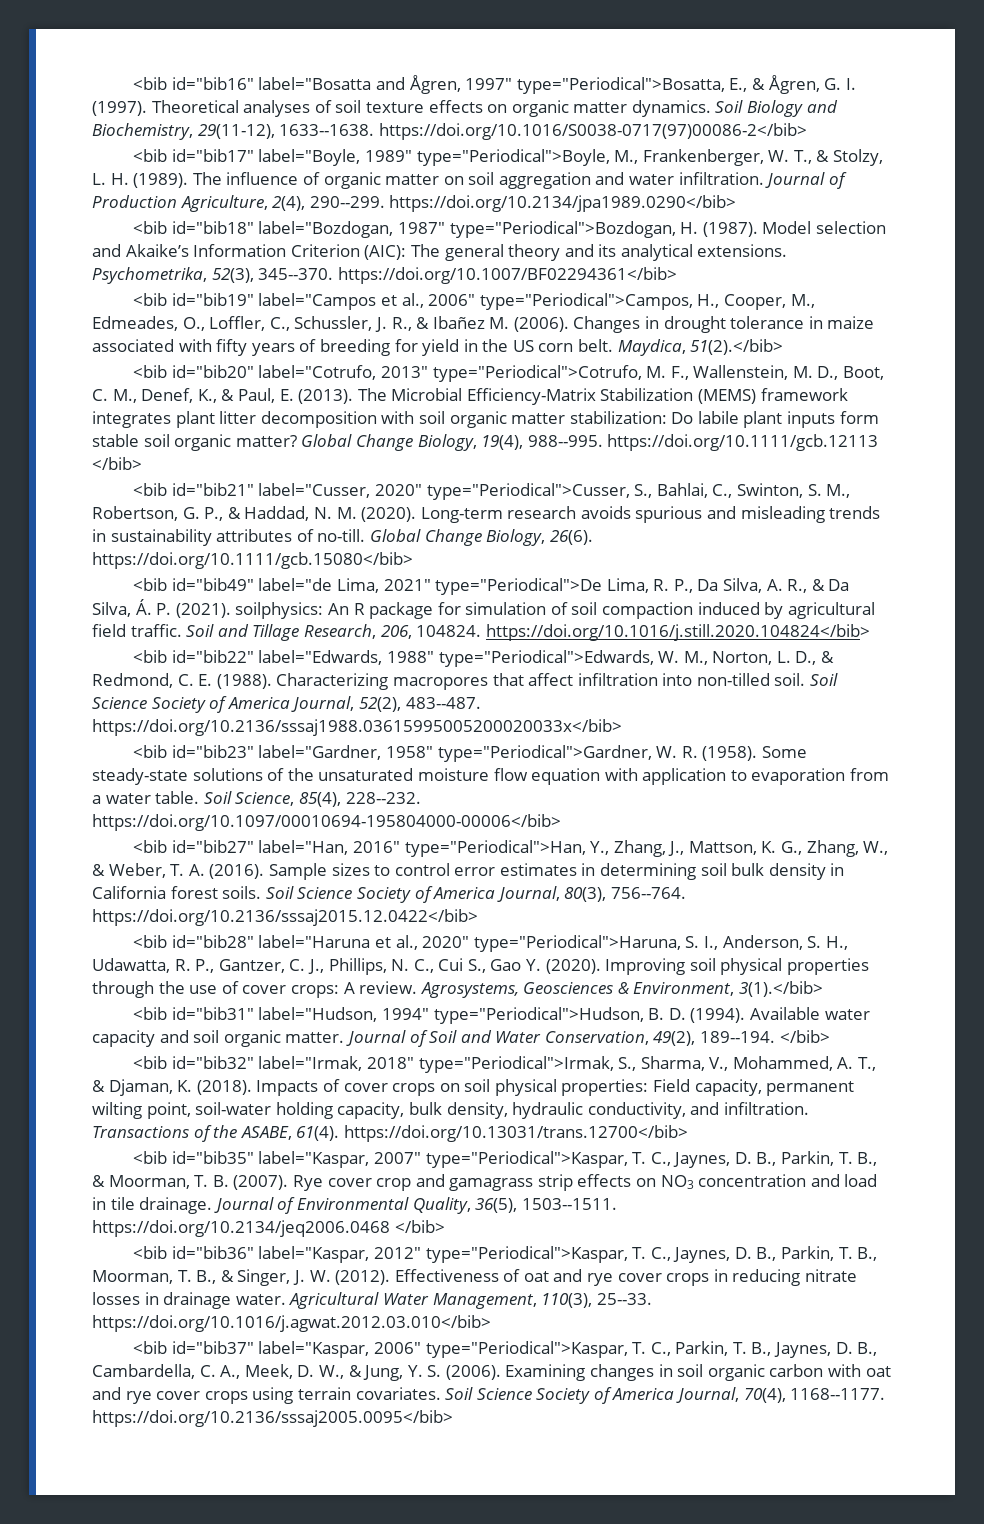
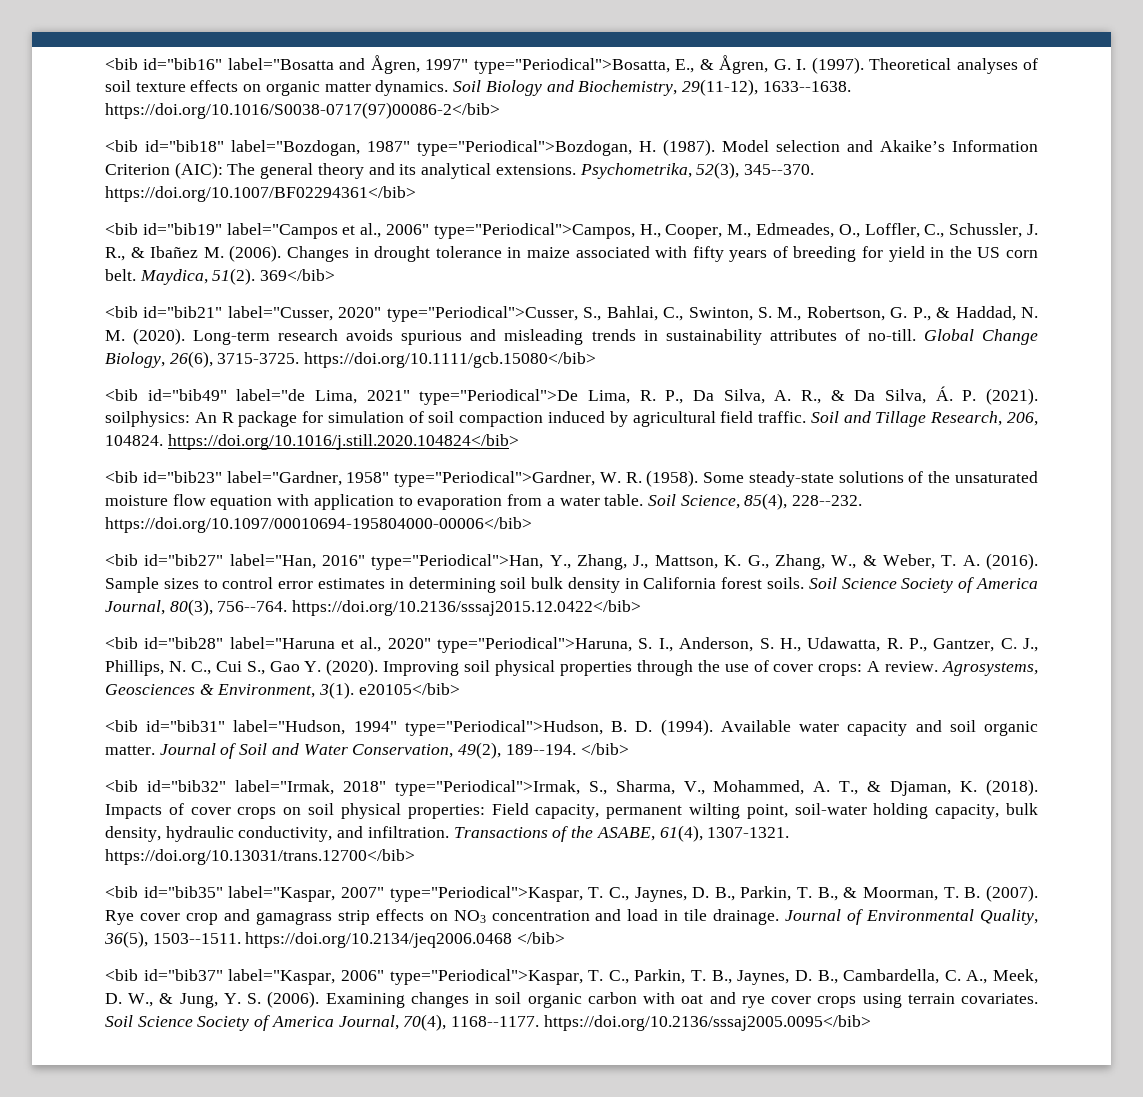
- <bib id="bib17" label="Boyle, 1989" type="Periodical">Boyle, M., Frankenberger, W. T., & Stolzy, L. H. (1989). The influence of organic matter on soil aggregation and water infiltration. Journal of Production Agriculture, 2(4), 290--299. https://doi.org/10.2134/jpa1989.0290</bib>
- Maydica, 51(2).</bib>
- <bib id="bib20" label="Cotrufo, 2013" type="Periodical">Cotrufo, M. F., Wallenstein, M. D., Boot, C. M., Denef, K., & Paul, E. (2013). The Microbial Efficiency-Matrix Stabilization (MEMS) framework integrates plant litter decomposition with soil organic matter stabilization: Do labile plant inputs form stable soil organic matter? Global Change Biology, 19(4), 988--995. https://doi.org/10.1111/gcb.12113 </bib>
+ Maydica, 51(2). 369</bib>
- Global Change Biology, 26(6). https://doi.org/10.1111/gcb.15080</bib>
+ Global Change Biology, 26(6), 3715-3725. https://doi.org/10.1111/gcb.15080</bib>
- <bib id="bib22" label="Edwards, 1988" type="Periodical">Edwards, W. M., Norton, L. D., & Redmond, C. E. (1988). Characterizing macropores that affect infiltration into non-tilled soil. Soil Science Society of America Journal, 52(2), 483--487. https://doi.org/10.2136/sssaj1988.03615995005200020033x</bib>
- Agrosystems, Geosciences & Environment, 3(1).</bib>
+ Agrosystems, Geosciences & Environment, 3(1). e20105</bib>
- Transactions of the ASABE, 61(4). https://doi.org/10.13031/trans.12700</bib>
+ Transactions of the ASABE, 61(4), 1307-1321. https://doi.org/10.13031/trans.12700</bib>
- <bib id="bib36" label="Kaspar, 2012" type="Periodical">Kaspar, T. C., Jaynes, D. B., Parkin, T. B., Moorman, T. B., & Singer, J. W. (2012). Effectiveness of oat and rye cover crops in reducing nitrate losses in drainage water. Agricultural Water Management, 110(3), 25--33. https://doi.org/10.1016/j.agwat.2012.03.010</bib>

